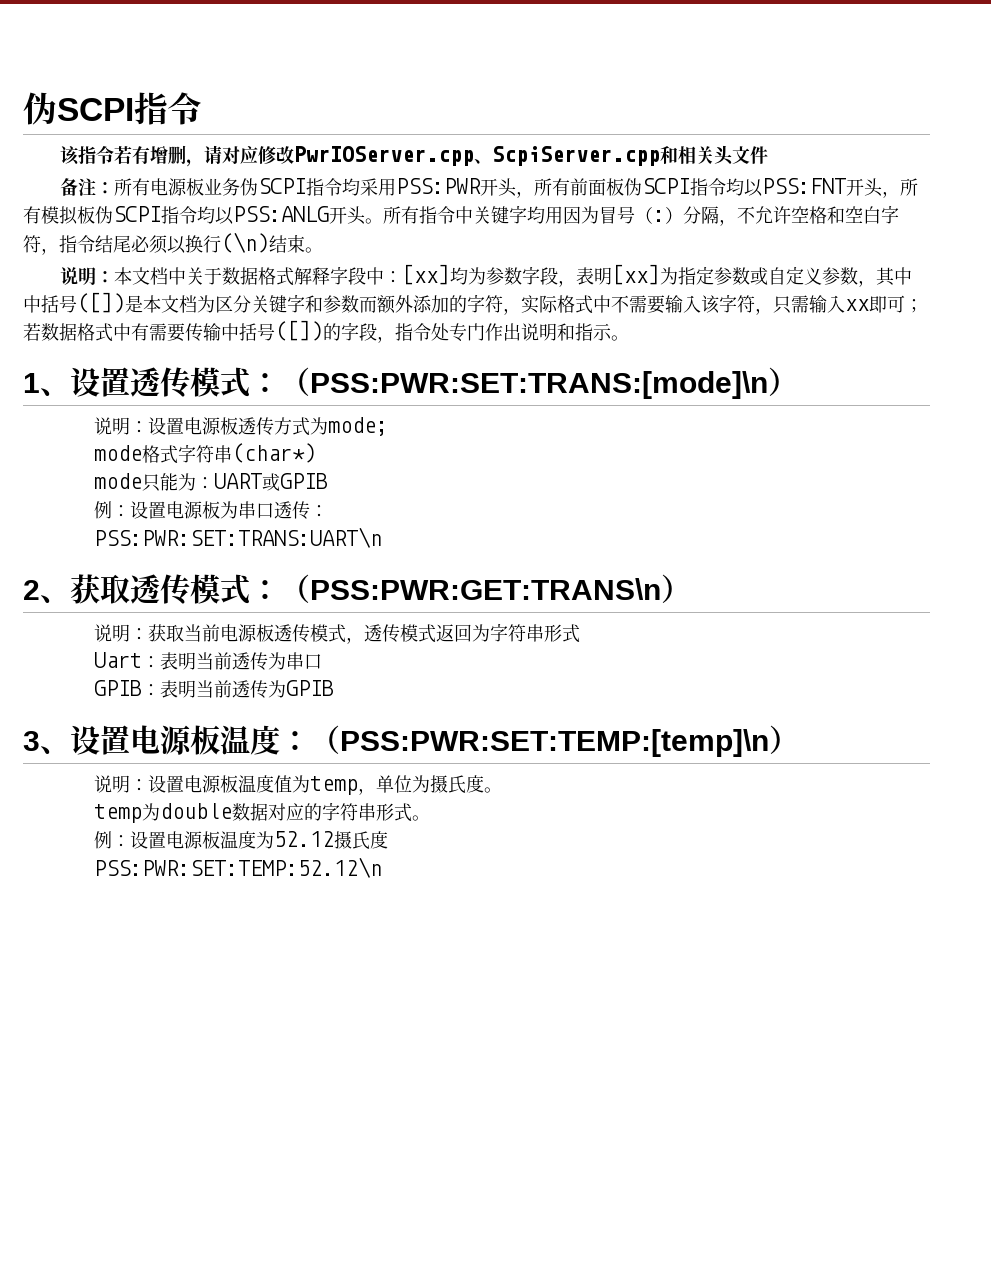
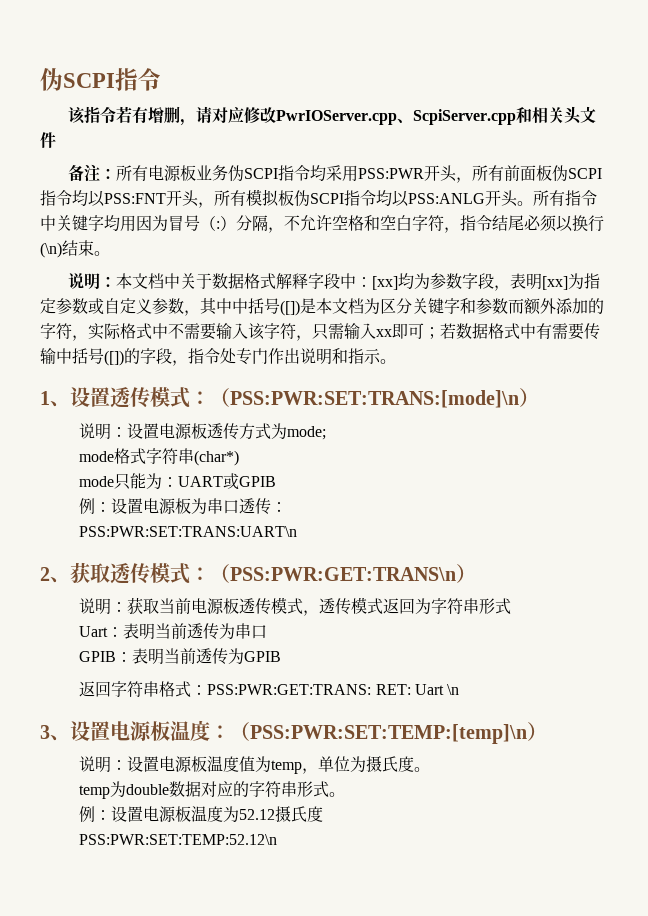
+ 返回字符串格式：PSS:PWR:GET:TRANS: RET: Uart \n

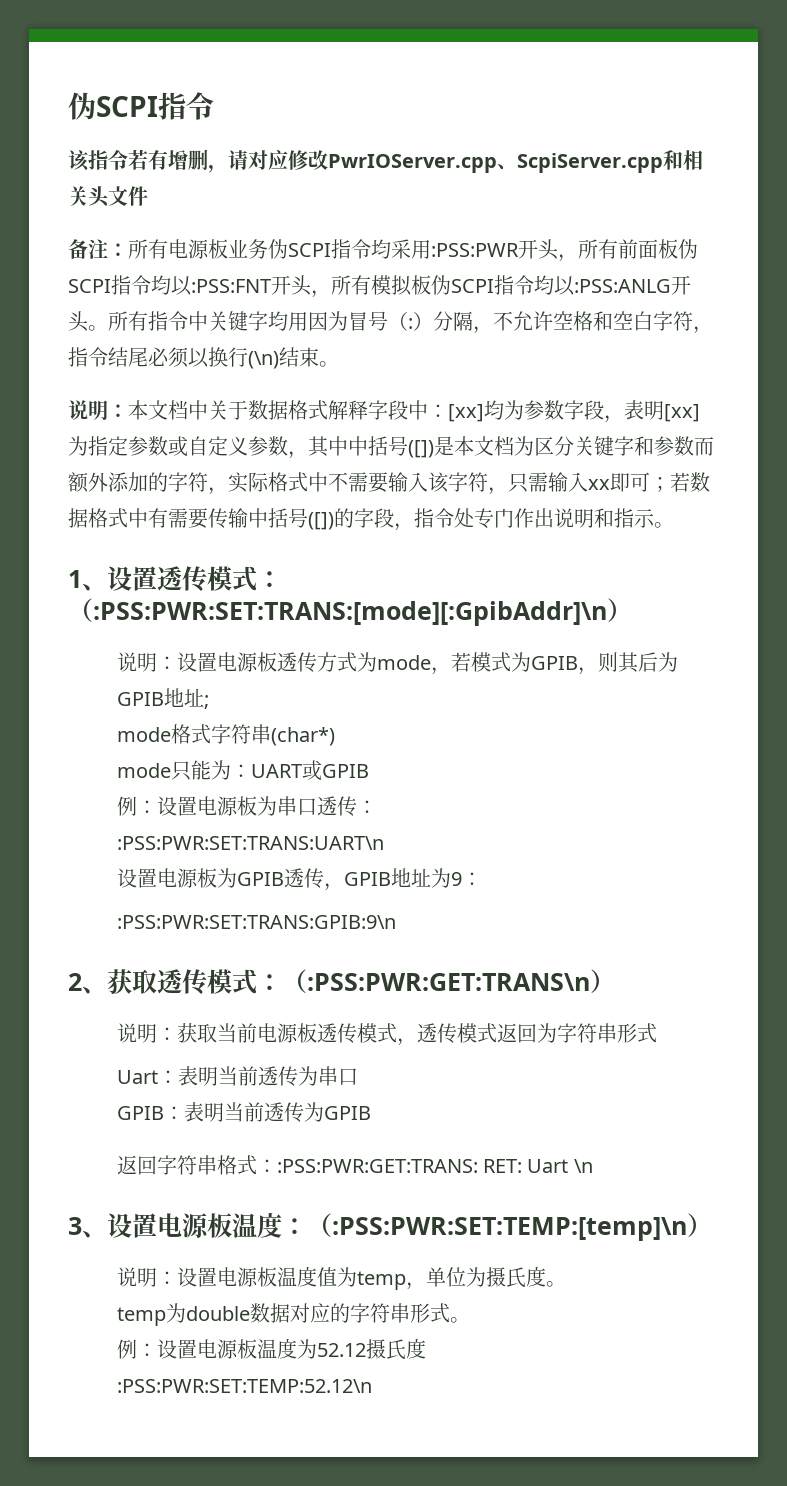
- 备注：所有电源板业务伪SCPI指令均采用PSS:PWR开头，所有前面板伪SCPI指令均以PSS:FNT开头，所有模拟板伪SCPI指令均以PSS:ANLG开头。
+ 备注：所有电源板业务伪SCPI指令均采用:PSS:PWR开头，所有前面板伪SCPI指令均以:PSS:FNT开头，所有模拟板伪SCPI指令均以:PSS:ANLG开头。
- 1、设置透传模式：（PSS:PWR:SET:TRANS:[mode]\n）
+ 1、设置透传模式：（:PSS:PWR:SET:TRANS:[mode][:GpibAddr]\n）
- 说明：设置电源板透传方式为mode;
+ 说明：设置电源板透传方式为mode，若模式为GPIB，则其后为GPIB地址;
- PSS:PWR:SET:TRANS:UART\n
+ :PSS:PWR:SET:TRANS:UART\n
+ 设置电源板为GPIB透传，GPIB地址为9：
+ :PSS:PWR:SET:TRANS:GPIB:9\n
- 2、获取透传模式：（PSS:PWR:GET:TRANS\n）
+ 2、获取透传模式：（:PSS:PWR:GET:TRANS\n）
- 返回字符串格式：PSS:PWR:GET:TRANS: RET: Uart \n
+ 返回字符串格式：:PSS:PWR:GET:TRANS: RET: Uart \n
- 3、设置电源板温度：（PSS:PWR:SET:TEMP:[temp]\n）
+ 3、设置电源板温度：（:PSS:PWR:SET:TEMP:[temp]\n）
- PSS:PWR:SET:TEMP:52.12\n
+ :PSS:PWR:SET:TEMP:52.12\n

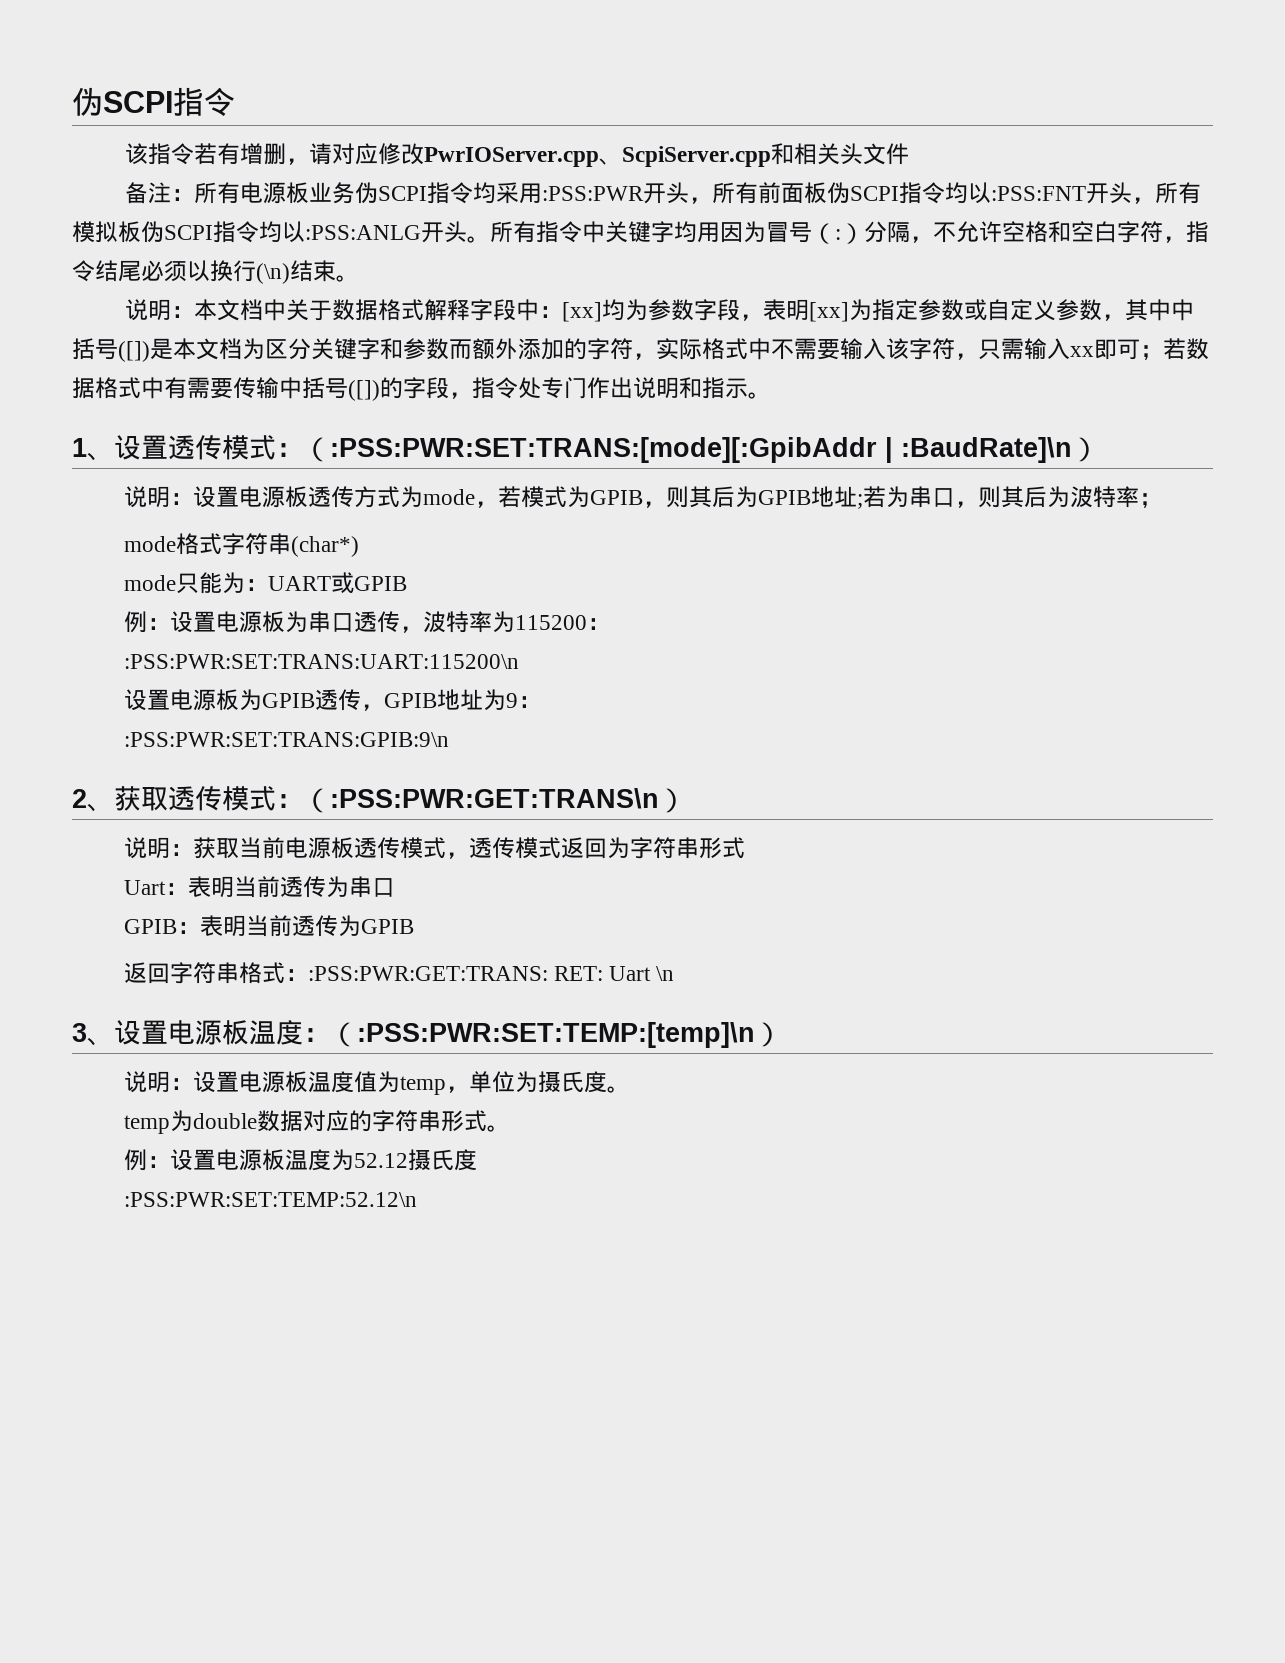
- 1、设置透传模式：（:PSS:PWR:SET:TRANS:[mode][:GpibAddr]\n）
+ 1、设置透传模式：（:PSS:PWR:SET:TRANS:[mode][:GpibAddr | :BaudRate]\n）
- 说明：设置电源板透传方式为mode，若模式为GPIB，则其后为GPIB地址;
+ 说明：设置电源板透传方式为mode，若模式为GPIB，则其后为GPIB地址;若为串口，则其后为波特率；
- 例：设置电源板为串口透传：
- :PSS:PWR:SET:TRANS:UART\n
+ 例：设置电源板为串口透传，波特率为115200：
+ :PSS:PWR:SET:TRANS:UART:115200\n

